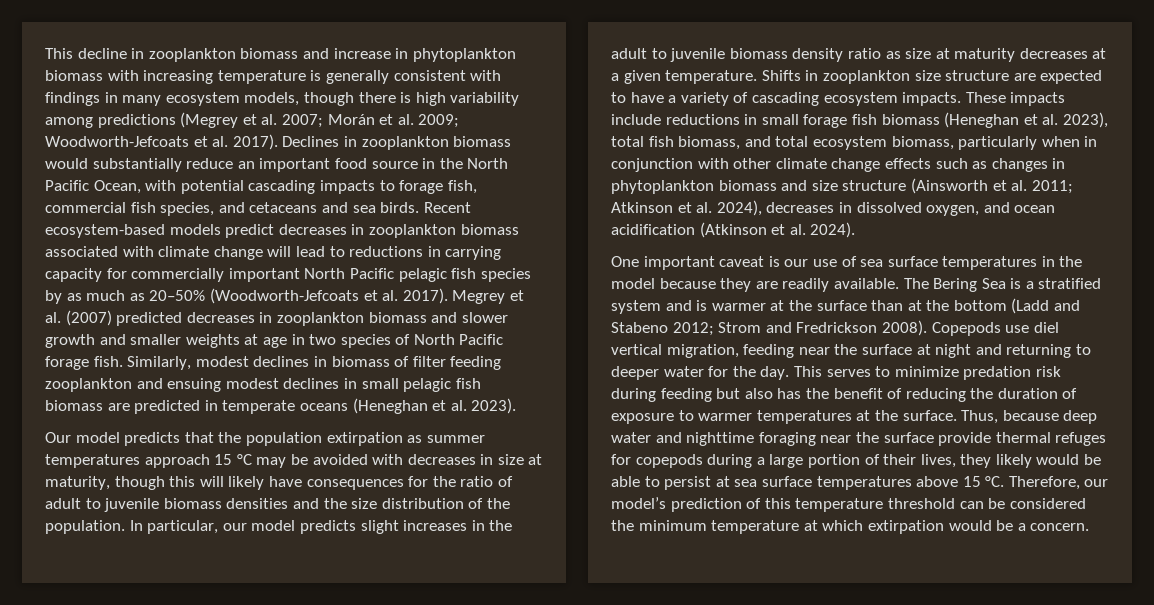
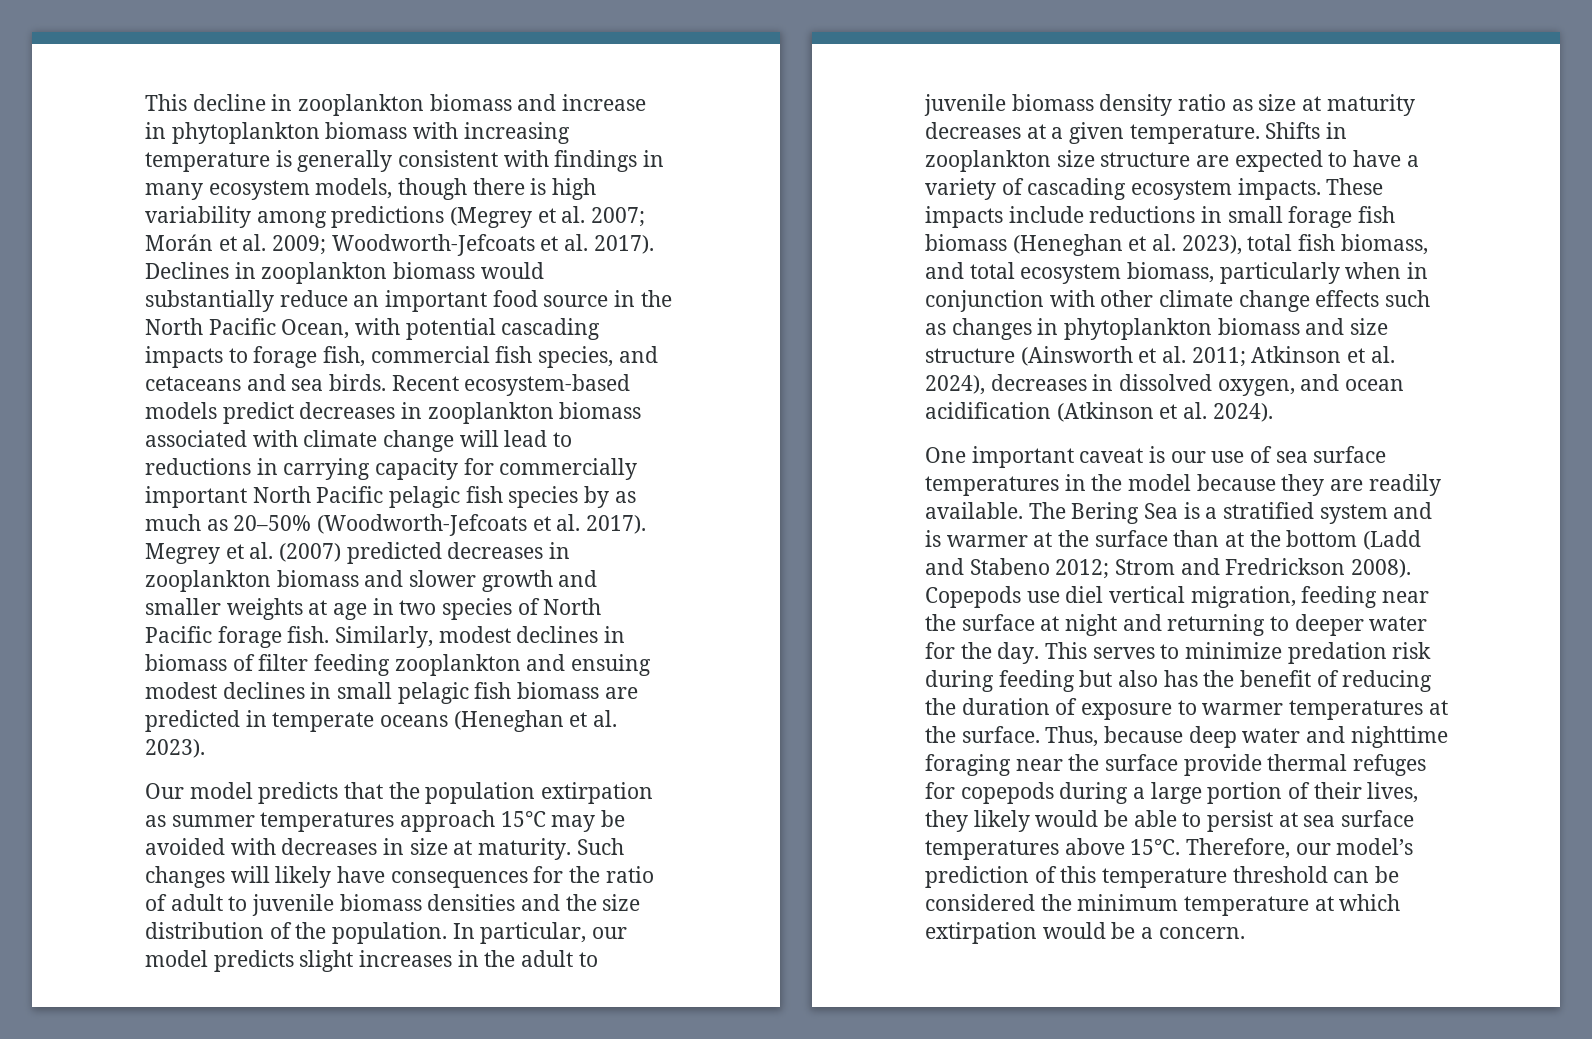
- Our model predicts that the population extirpation as summer temperatures approach 15 °C may be avoided with decreases in size at maturity, though this will likely have consequences for the ratio of adult to juvenile biomass densities and the size distribution of the population.
+ Our model predicts that the population extirpation as summer temperatures approach 15°C may be avoided with decreases in size at maturity. Such changes will likely have consequences for the ratio of adult to juvenile biomass densities and the size distribution of the population.
- Thus, because deep water and nighttime foraging near the surface provide thermal refuges for copepods during a large portion of their lives, they likely would be able to persist at sea surface temperatures above 15 °C.
+ Thus, because deep water and nighttime foraging near the surface provide thermal refuges for copepods during a large portion of their lives, they likely would be able to persist at sea surface temperatures above 15°C.

